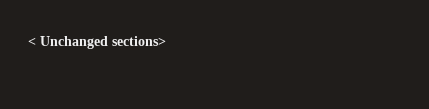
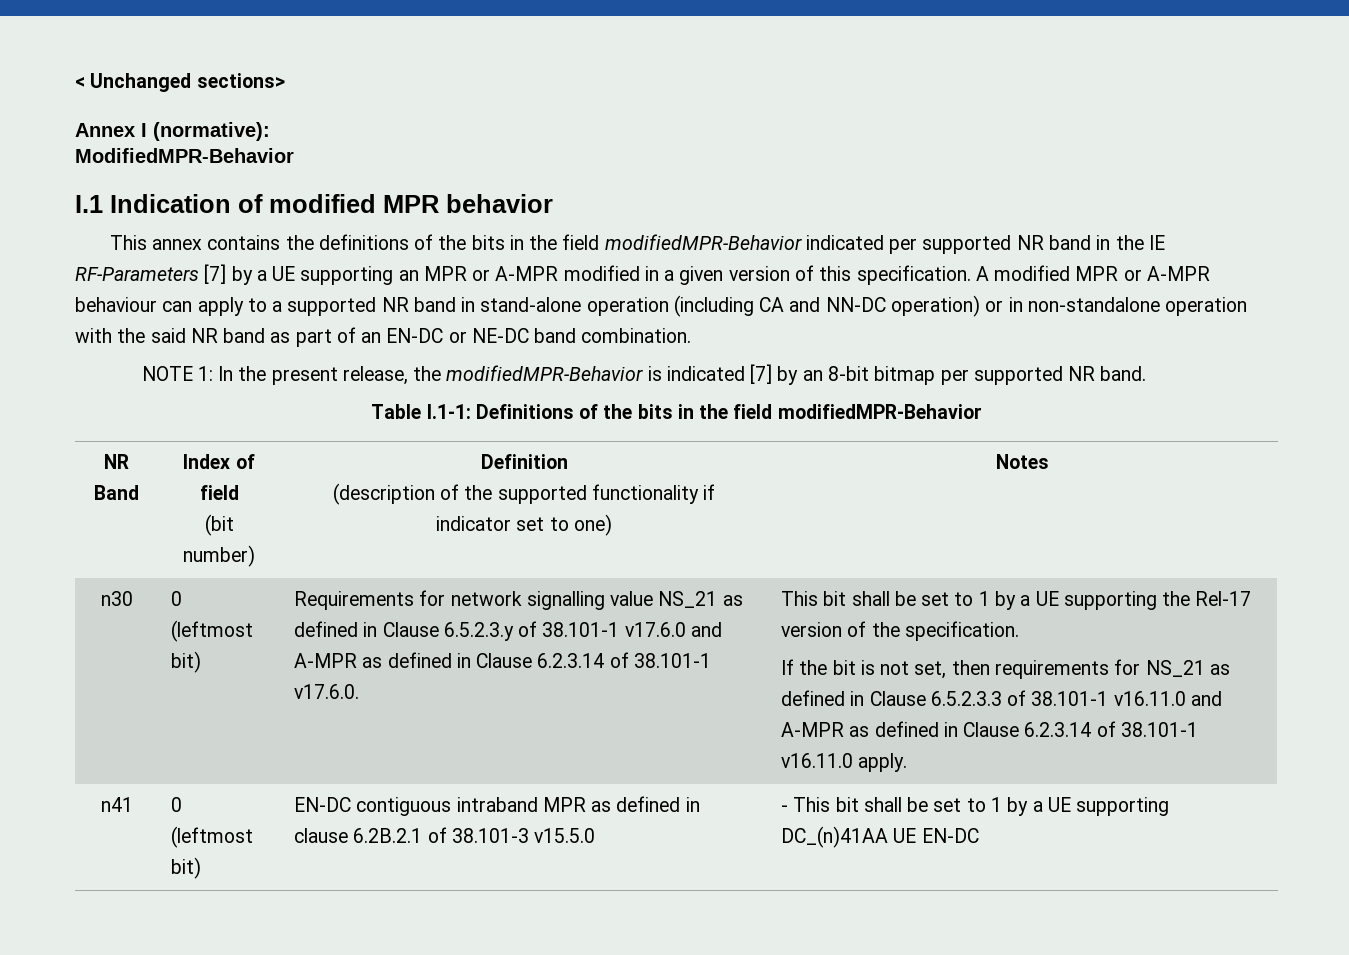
+ Annex I (normative):
+ ModifiedMPR-Behavior
+ I.1 Indication of modified MPR behavior
+ This annex contains the definitions of the bits in the field modifiedMPR-Behavior indicated per supported NR band in the IE RF-Parameters [7] by a UE supporting an MPR or A-MPR modified in a given version of this specification. A modified MPR or A-MPR behaviour can apply to a supported NR band in stand-alone operation (including CA and NN-DC operation) or in non-standalone operation with the said NR band as part of an EN-DC or NE-DC band combination.
+ NOTE 1: In the present release, the modifiedMPR-Behavior is indicated [7] by an 8-bit bitmap per supported NR band.
+ Table I.1-1: Definitions of the bits in the field modifiedMPR-Behavior
+ NR Band | Index of field
+ (bit number) | Definition
+ (description of the supported functionality if indicator set to one) | Notes
+ n30 | 0 (leftmost bit) | Requirements for network signalling value NS_21 as defined in Clause 6.5.2.3.y of 38.101-1 v17.6.0 and A-MPR as defined in Clause 6.2.3.14 of 38.101-1 v17.6.0. | This bit shall be set to 1 by a UE supporting the Rel-17 version of the specification.
+ If the bit is not set, then requirements for NS_21 as defined in Clause 6.5.2.3.3 of 38.101-1 v16.11.0 and A-MPR as defined in Clause 6.2.3.14 of 38.101-1 v16.11.0 apply.
+ n41 | 0 (leftmost bit) | EN-DC contiguous intraband MPR as defined in clause 6.2B.2.1 of 38.101-3 v15.5.0 | - This bit shall be set to 1 by a UE supporting DC_(n)41AA UE EN-DC

